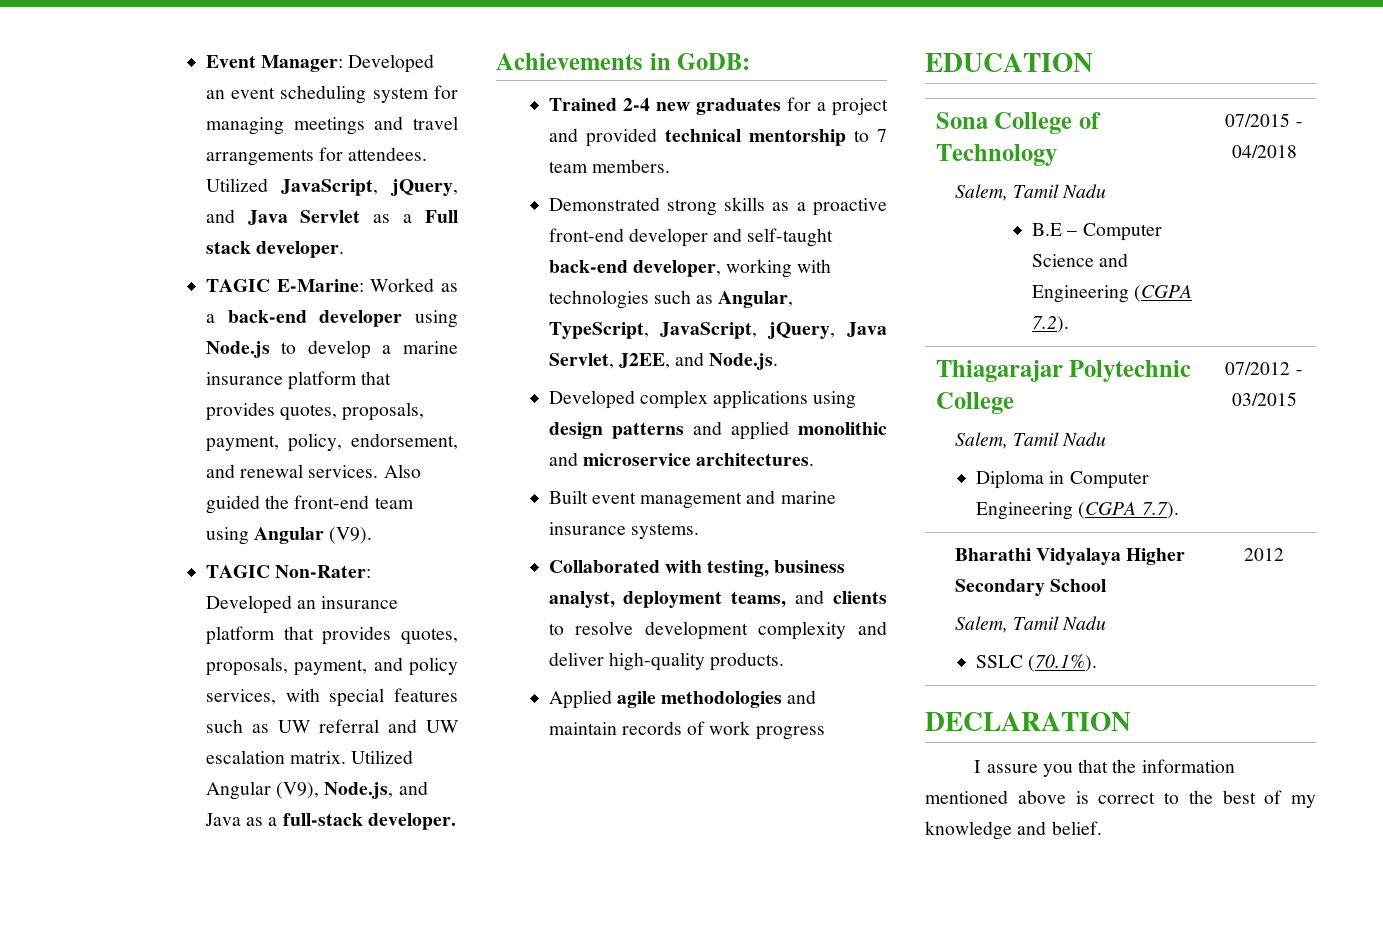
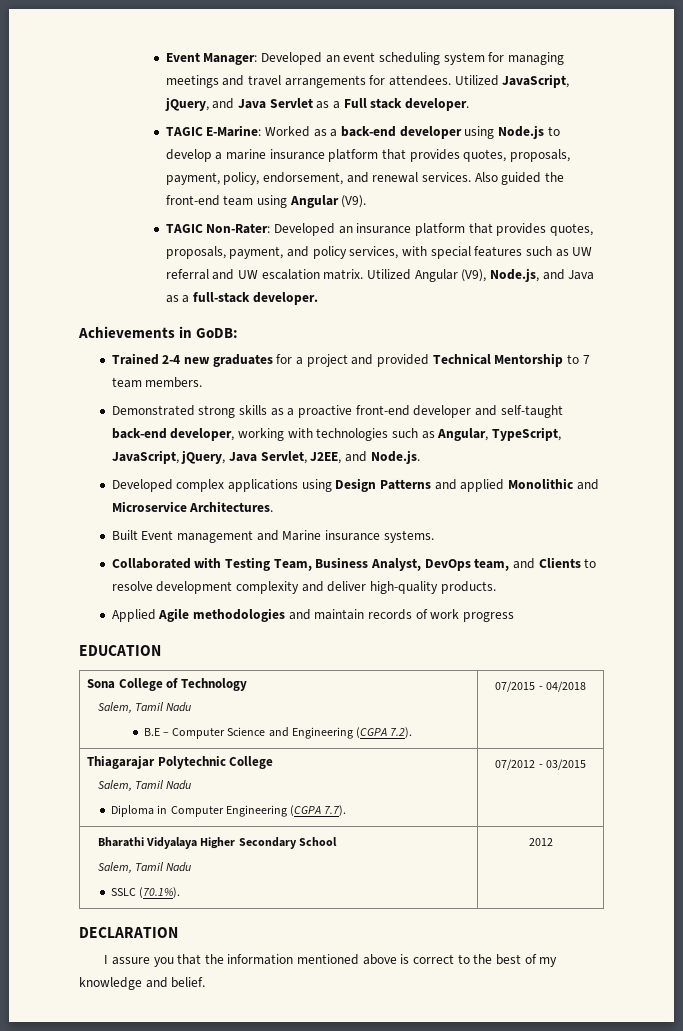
- Trained 2-4 new graduates for a project and provided technical mentorship to 7 team members.
+ Trained 2-4 new graduates for a project and provided Technical Mentorship to 7 team members.
- Developed complex applications using design patterns and applied monolithic and microservice architectures.
+ Developed complex applications using Design Patterns and applied Monolithic and Microservice Architectures.
- Built event management and marine insurance systems.
+ Built Event management and Marine insurance systems.
- Collaborated with testing, business analyst, deployment teams, and clients to resolve development complexity and deliver high-quality products.
+ Collaborated with Testing Team, Business Analyst, DevOps team, and Clients to resolve development complexity and deliver high-quality products.
- Applied agile methodologies and maintain records of work progress
+ Applied Agile methodologies and maintain records of work progress

